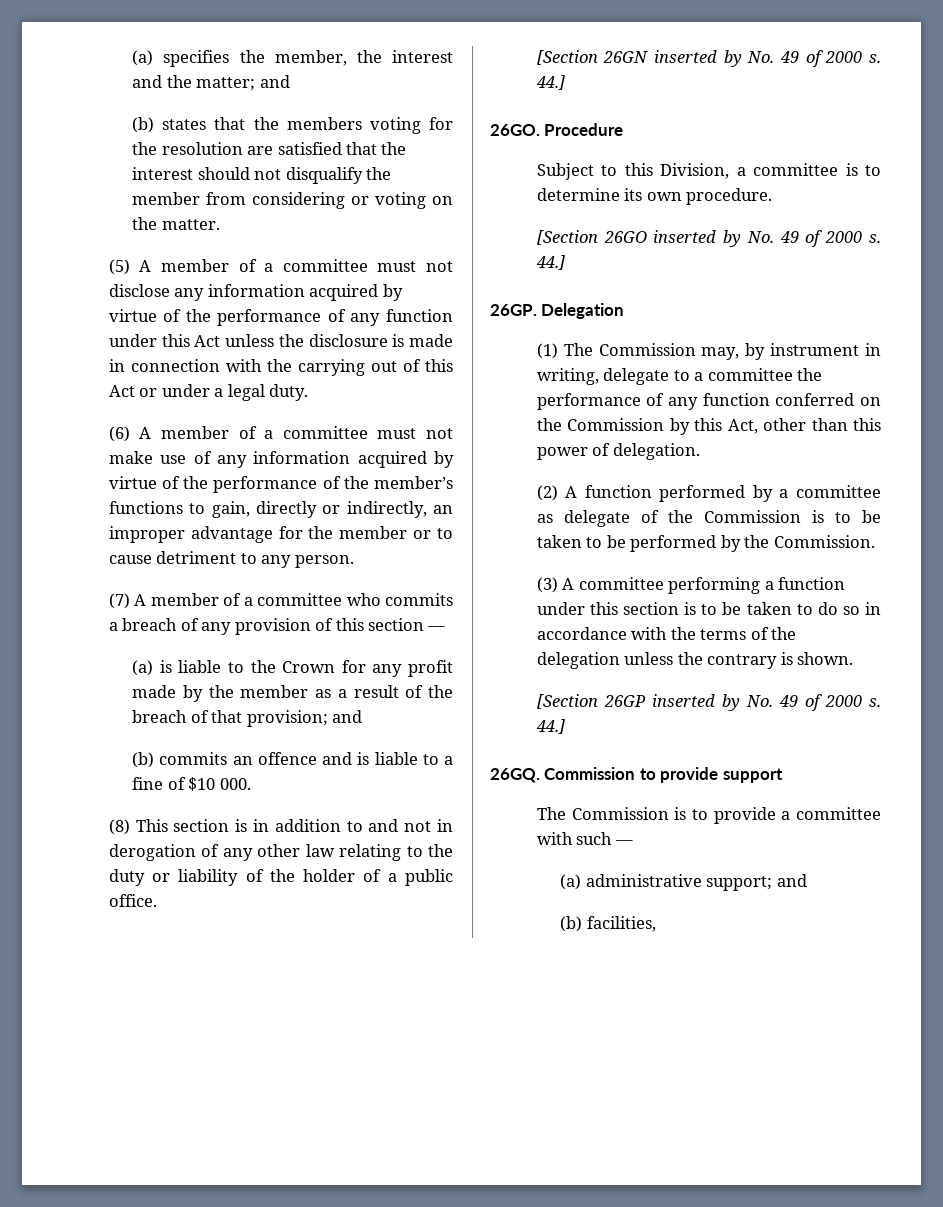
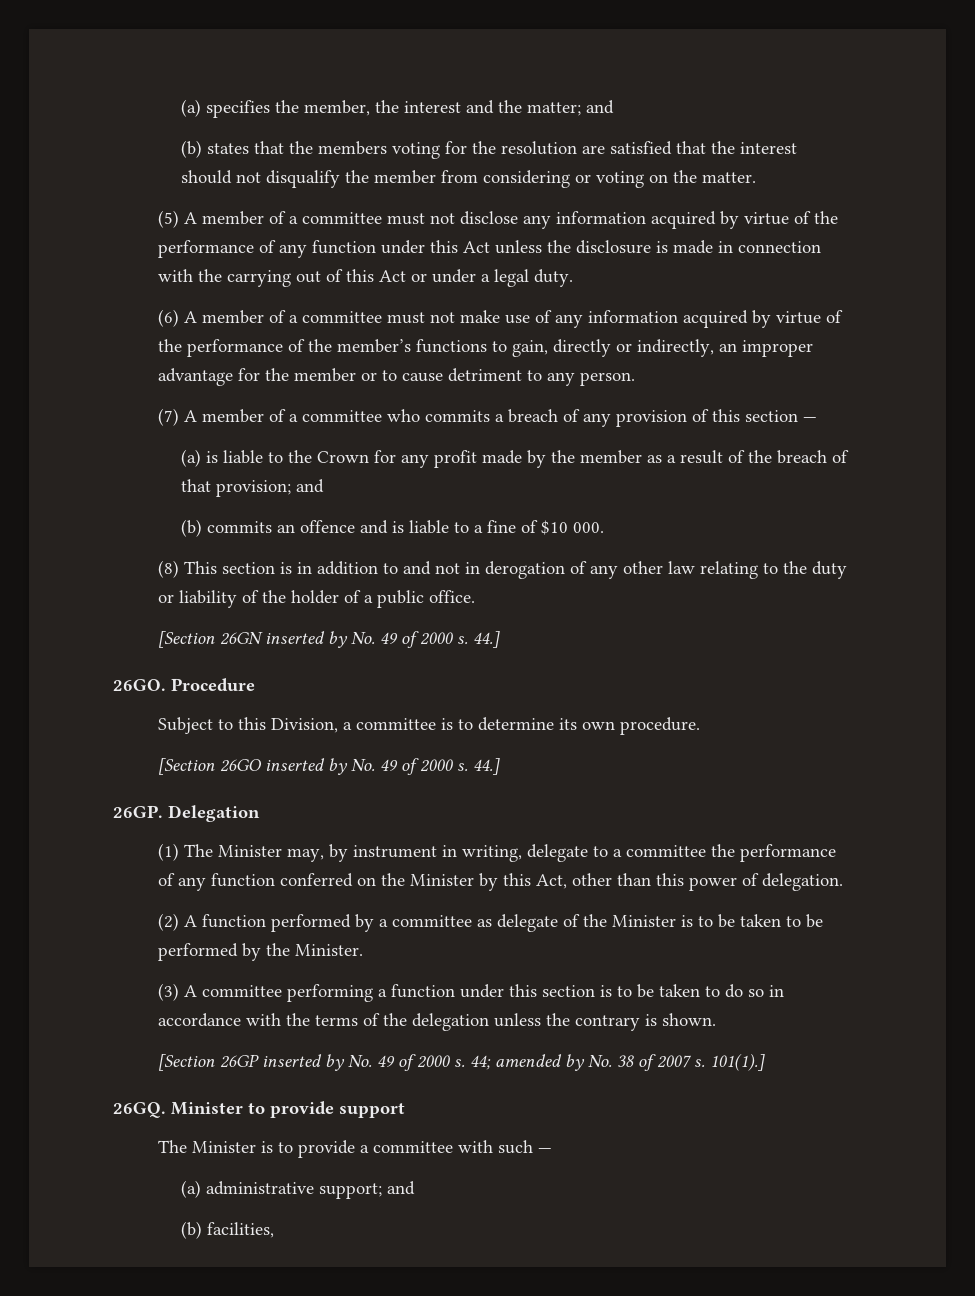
- (1) The Commission may, by instrument in writing, delegate to a committee the performance of any function conferred on the Commission by this Act, other than this power of delegation.
+ (1) The Minister may, by instrument in writing, delegate to a committee the performance of any function conferred on the Minister by this Act, other than this power of delegation.
- (2) A function performed by a committee as delegate of the Commission is to be taken to be performed by the Commission.
+ (2) A function performed by a committee as delegate of the Minister is to be taken to be performed by the Minister.
- [Section 26GP inserted by No. 49 of 2000 s. 44.]
+ [Section 26GP inserted by No. 49 of 2000 s. 44; amended by No. 38 of 2007 s. 101(1).]
- Commission to provide support
+ Minister to provide support
- The Commission is to provide a committee with such —
+ The Minister is to provide a committee with such —

